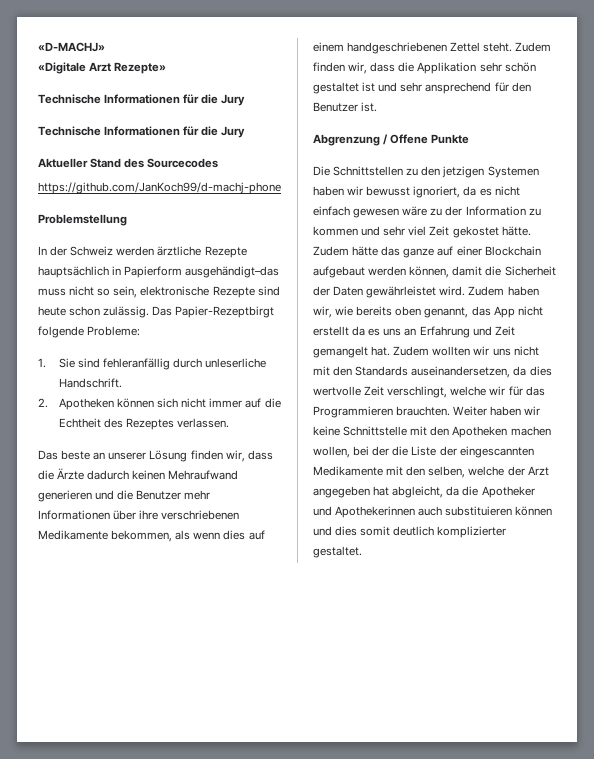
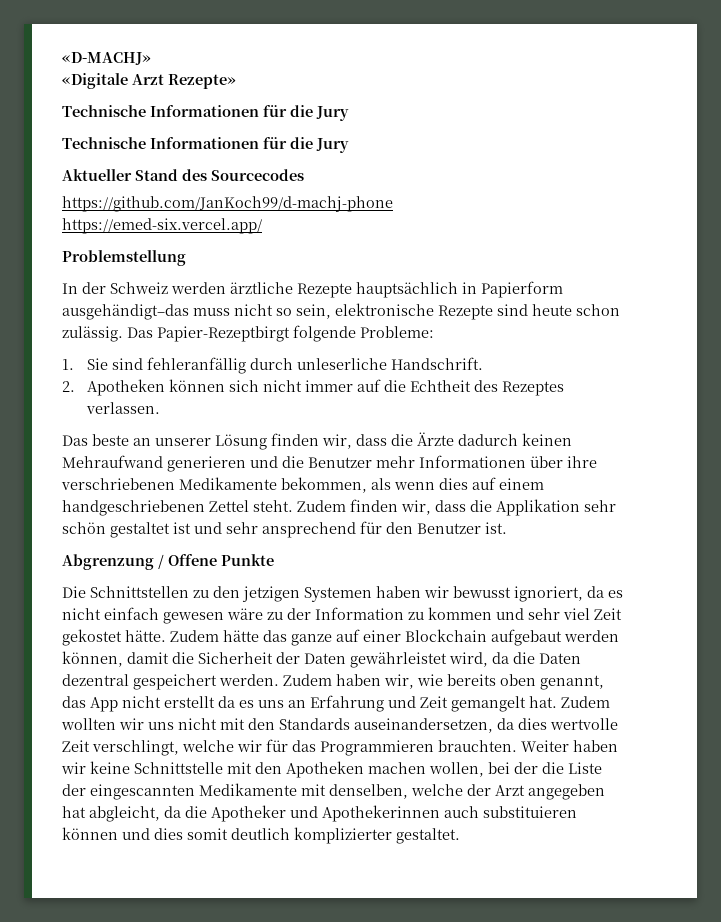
+ https://emed-six.vercel.app/
- Zudem hätte das ganze auf einer Blockchain aufgebaut werden können, damit die Sicherheit der Daten gewährleistet wird.
+ Zudem hätte das ganze auf einer Blockchain aufgebaut werden können, damit die Sicherheit der Daten gewährleistet wird, da die Daten dezentral gespeichert werden.
- Weiter haben wir keine Schnittstelle mit den Apotheken machen wollen, bei der die Liste der eingescannten Medikamente mit den selben, welche der Arzt angegeben hat abgleicht, da die Apotheker und Apothekerinnen auch substituieren können und dies somit deutlich komplizierter gestaltet.
+ Weiter haben wir keine Schnittstelle mit den Apotheken machen wollen, bei der die Liste der eingescannten Medikamente mit denselben, welche der Arzt angegeben hat abgleicht, da die Apotheker und Apothekerinnen auch substituieren können und dies somit deutlich komplizierter gestaltet.

